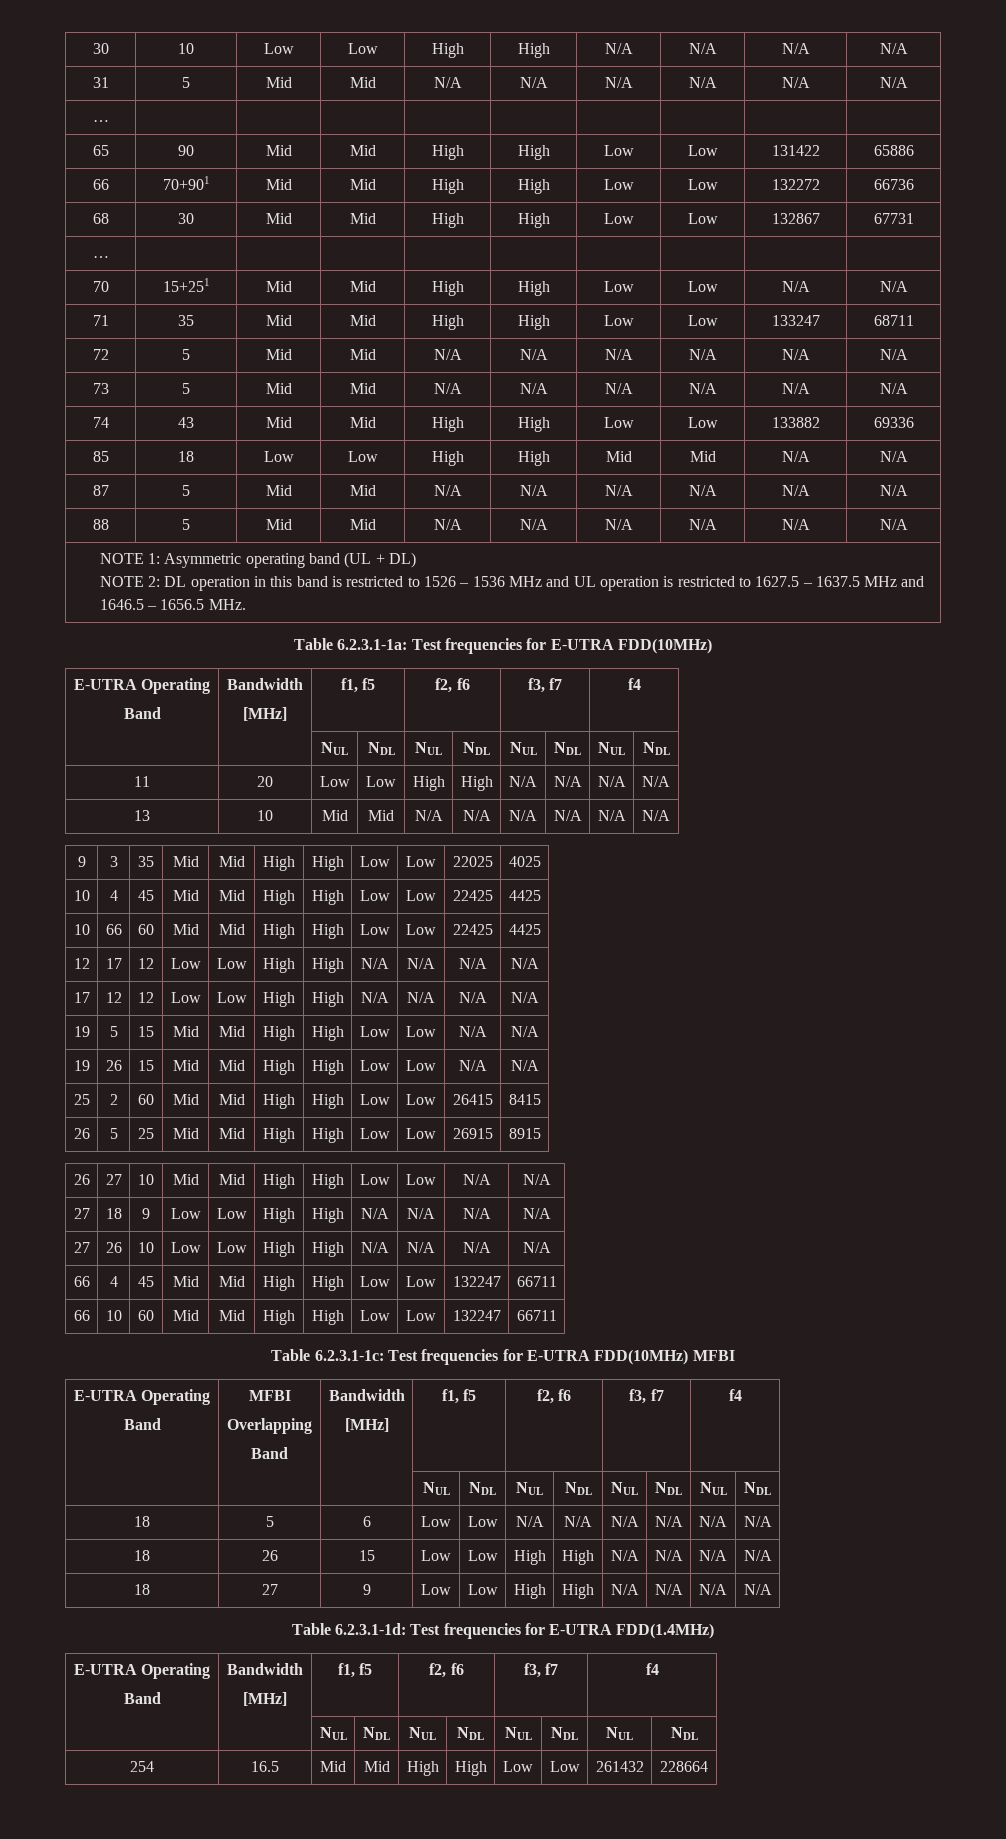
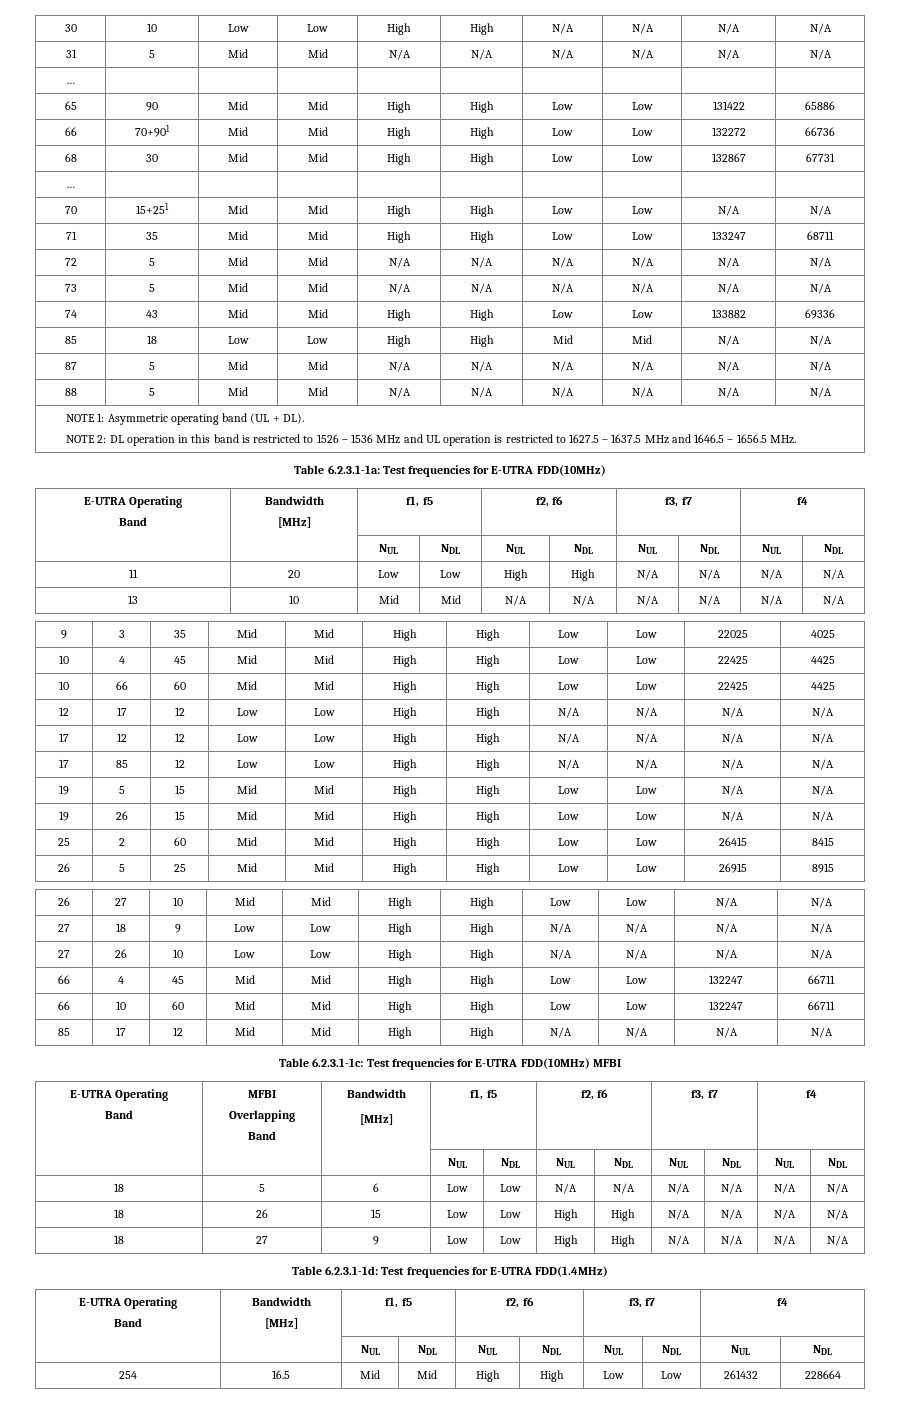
- NOTE 1: Asymmetric operating band (UL + DL)
+ NOTE 1: Asymmetric operating band (UL + DL).
+ 17 | 85 | 12 | Low | Low | High | High | N/A | N/A | N/A | N/A
+ 85 | 17 | 12 | Mid | Mid | High | High | N/A | N/A | N/A | N/A

